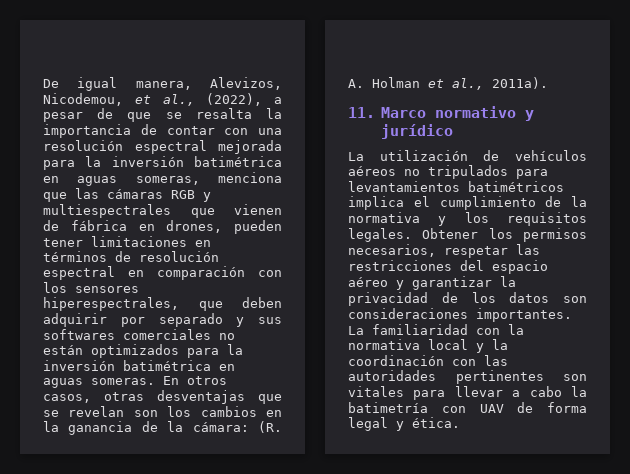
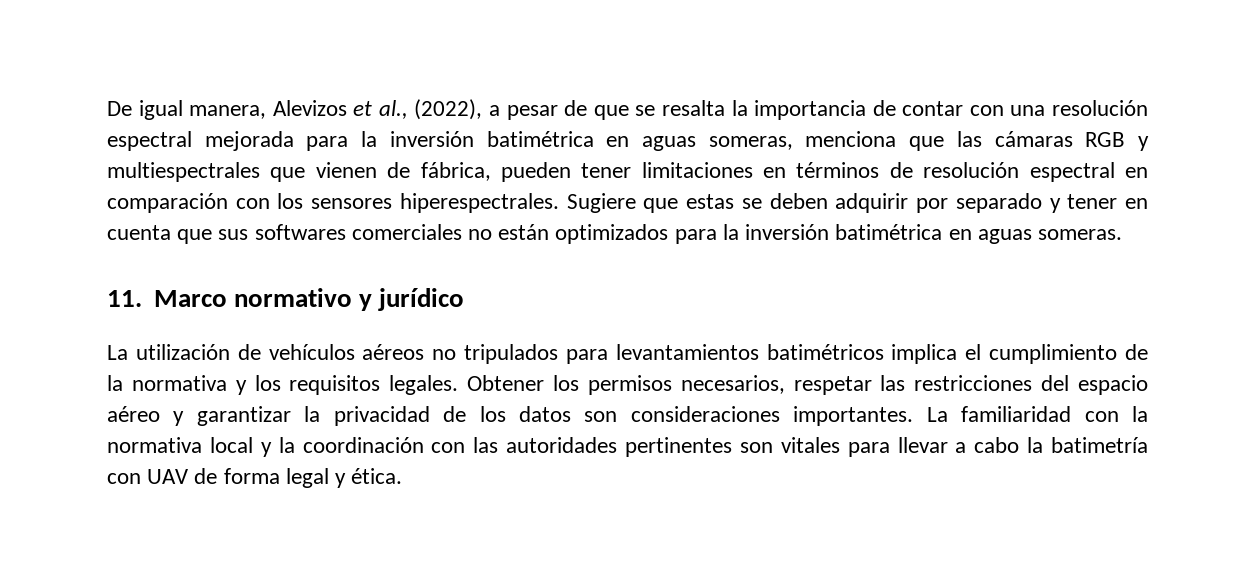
- De igual manera, Alevizos, Nicodemou, et al., (2022), a pesar de que se resalta la importancia de contar con una resolución espectral mejorada para la inversión batimétrica en aguas someras, menciona que las cámaras RGB y multiespectrales que vienen de fábrica en drones, pueden tener limitaciones en términos de resolución espectral en comparación con los sensores hiperespectrales, que deben adquirir por separado y sus softwares comerciales no están optimizados para la inversión batimétrica en aguas someras. En otros casos, otras desventajas que se revelan son los cambios en la ganancia de la cámara: (R. A. Holman et al., 2011a).
+ De igual manera, Alevizos et al., (2022), a pesar de que se resalta la importancia de contar con una resolución espectral mejorada para la inversión batimétrica en aguas someras, menciona que las cámaras RGB y multiespectrales que vienen de fábrica, pueden tener limitaciones en términos de resolución espectral en comparación con los sensores hiperespectrales. Sugiere que estas se deben adquirir por separado y tener en cuenta que sus softwares comerciales no están optimizados para la inversión batimétrica en aguas someras.

